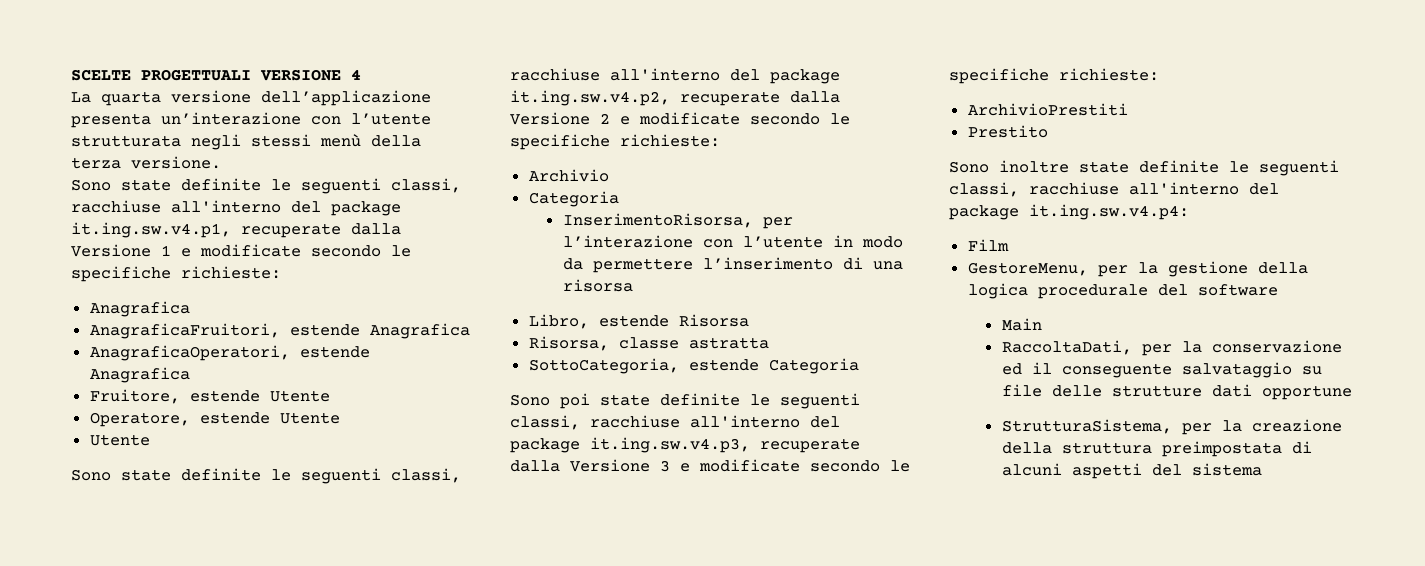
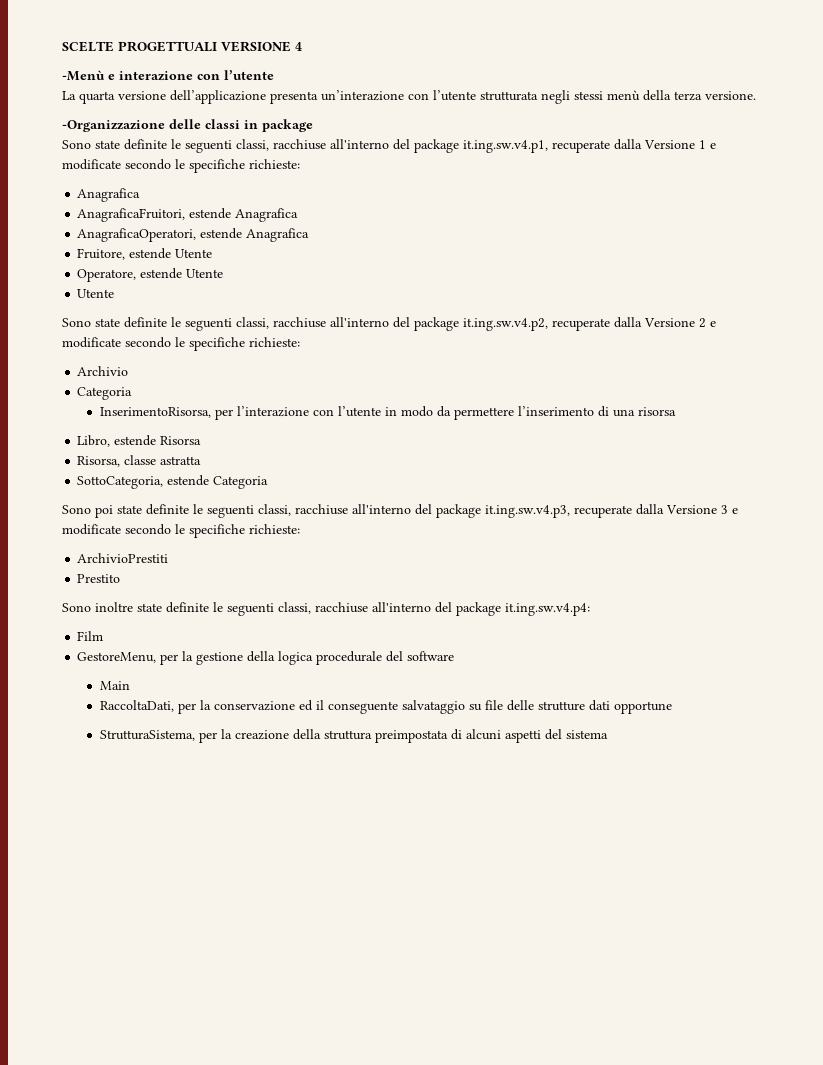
+ -Menù e interazione con l’utente
+ -Organizzazione delle classi in package

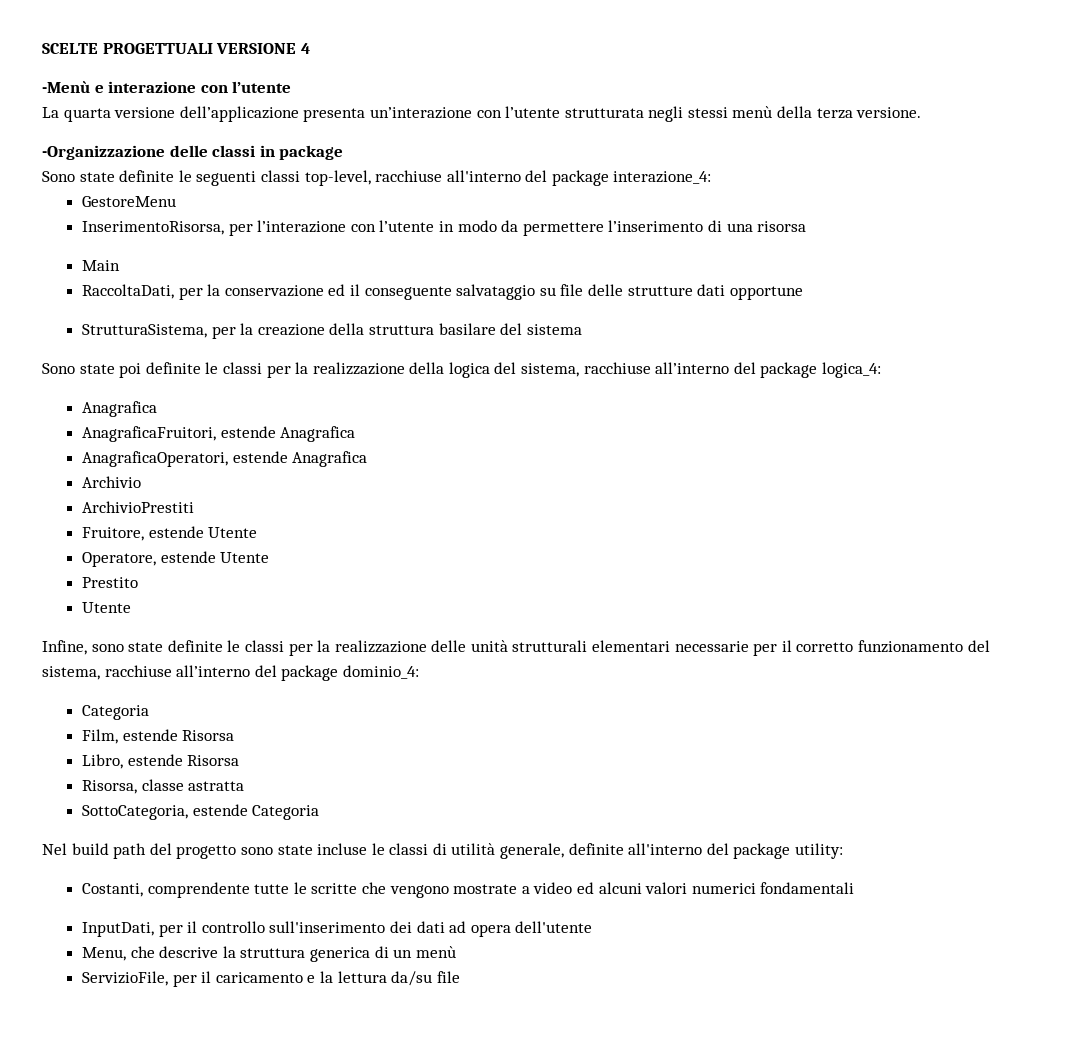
- Sono state definite le seguenti classi, racchiuse all'interno del package it.ing.sw.v4.p1, recuperate dalla Versione 1 e modificate secondo le specifiche richieste:
- Anagrafica
- AnagraficaFruitori, estende Anagrafica
- AnagraficaOperatori, estende Anagrafica
- Fruitore, estende Utente
- Operatore, estende Utente
- Utente
- Sono state definite le seguenti classi, racchiuse all'interno del package it.ing.sw.v4.p2, recuperate dalla Versione 2 e modificate secondo le specifiche richieste:
- Archivio
- Categoria
+ Sono state definite le seguenti classi top-level, racchiuse all'interno del package interazione_4:
+ GestoreMenu
- Libro, estende Risorsa
- Risorsa, classe astratta
- SottoCategoria, estende Categoria
- Sono poi state definite le seguenti classi, racchiuse all'interno del package it.ing.sw.v4.p3, recuperate dalla Versione 3 e modificate secondo le specifiche richieste:
- ArchivioPrestiti
- Prestito
- Sono inoltre state definite le seguenti classi, racchiuse all'interno del package it.ing.sw.v4.p4:
- Film
- GestoreMenu, per la gestione della logica procedurale del software
- StrutturaSistema, per la creazione della struttura preimpostata di alcuni aspetti del sistema
+ StrutturaSistema, per la creazione della struttura basilare del sistema
+ Sono state poi definite le classi per la realizzazione della logica del sistema, racchiuse all’interno del package logica_4:
+ Anagrafica
+ AnagraficaFruitori, estende Anagrafica
+ AnagraficaOperatori, estende Anagrafica
+ Archivio
+ ArchivioPrestiti
+ Fruitore, estende Utente
+ Operatore, estende Utente
+ Prestito
+ Utente
+ Infine, sono state definite le classi per la realizzazione delle unità strutturali elementari necessarie per il corretto funzionamento del sistema, racchiuse all’interno del package dominio_4:
+ Categoria
+ Film, estende Risorsa
+ Libro, estende Risorsa
+ Risorsa, classe astratta
+ SottoCategoria, estende Categoria
+ Nel build path del progetto sono state incluse le classi di utilità generale, definite all'interno del package utility:
+ Costanti, comprendente tutte le scritte che vengono mostrate a video ed alcuni valori numerici fondamentali
+ InputDati, per il controllo sull'inserimento dei dati ad opera dell'utente
+ Menu, che descrive la struttura generica di un menù
+ ServizioFile, per il caricamento e la lettura da/su file

